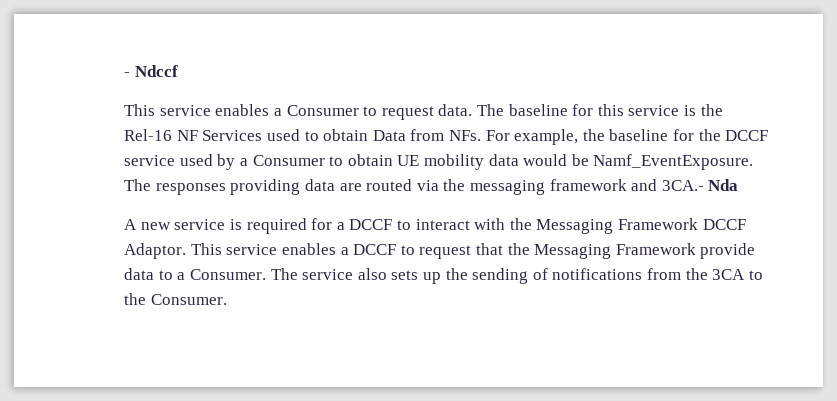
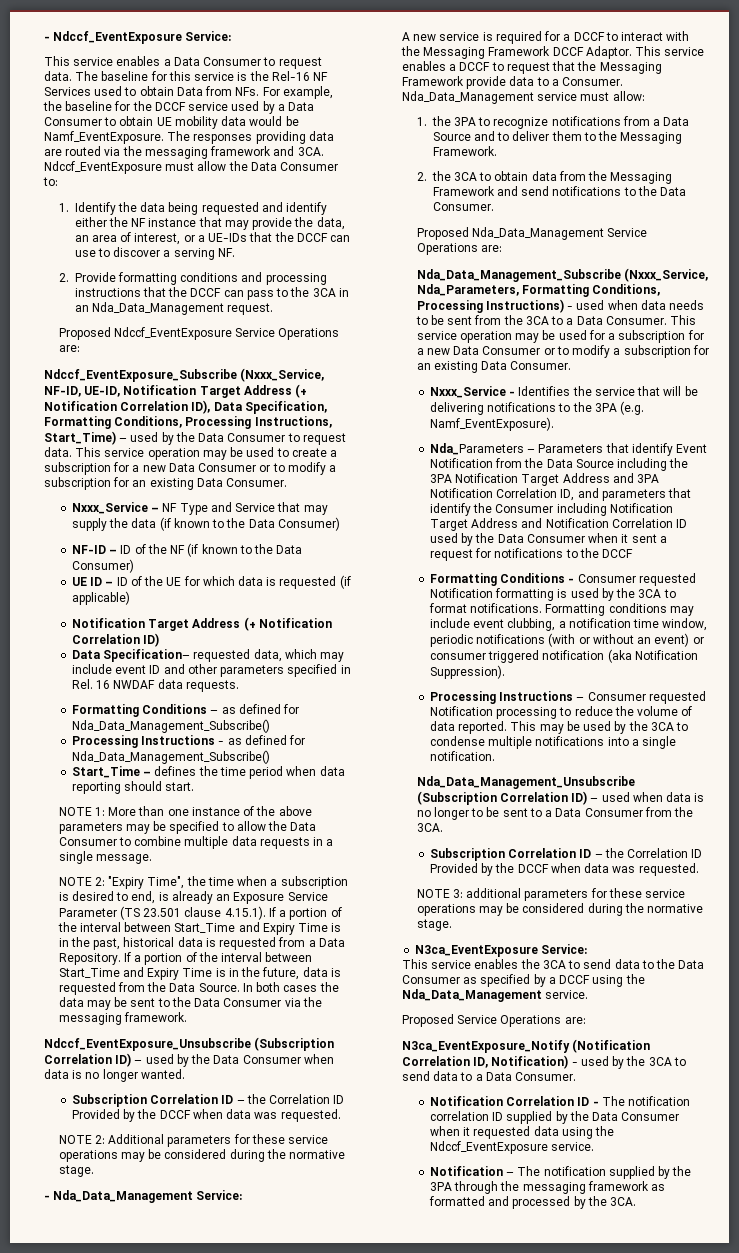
- - Ndccf
- This service enables a Consumer to request data.
+ - Ndccf_EventExposure Service:
+ This service enables a Data Consumer to request data.
- The baseline for this service is the Rel-16 NF Services used to obtain Data from NFs. For example, the baseline for the DCCF service used by a Consumer to obtain UE mobility data would be Namf_EventExposure.
+ The baseline for this service is the Rel-16 NF Services used to obtain Data from NFs. For example, the baseline for the DCCF service used by a Data Consumer to obtain UE mobility data would be Namf_EventExposure.
- The responses providing data are routed via the messaging framework and 3CA.- Nda
+ The responses providing data are routed via the messaging framework and 3CA. Ndccf_EventExposure must allow the Data Consumer to:
+ 1. Identify the data being requested and identify either the NF instance that may provide the data, an area of interest, or a UE-IDs that the DCCF can use to discover a serving NF.
+ 2. Provide formatting conditions and processing instructions that the DCCF can pass to the 3CA in an Nda_Data_Management request.
+ Proposed Ndccf_EventExposure Service Operations are:
+ Ndccf_EventExposure_Subscribe (Nxxx_Service, NF-ID, UE-ID, Notification Target Address (+ Notification Correlation ID), Data Specification, Formatting Conditions, Processing Instructions, Start_Time) – used by the Data Consumer to request data. This service operation may be used to create a subscription for a new Data Consumer or to modify a subscription for an existing Data Consumer.
+ Nxxx_Service – NF Type and Service that may supply the data (if known to the Data Consumer)
+ NF-ID – ID of the NF (if known to the Data Consumer)
+ UE ID – ID of the UE for which data is requested (if applicable)
+ Notification Target Address (+ Notification Correlation ID)
+ Data Specification– requested data, which may include event ID and other parameters specified in Rel. 16 NWDAF data requests.
+ Formatting Conditions – as defined for Nda_Data_Management_Subscribe()
+ Processing Instructions - as defined for Nda_Data_Management_Subscribe()
+ Start_Time – defines the time period when data reporting should start.
+ NOTE 1: More than one instance of the above parameters may be specified to allow the Data Consumer to combine multiple data requests in a single message.
+ NOTE 2: "Expiry Time", the time when a subscription is desired to end, is already an Exposure Service Parameter (TS 23.501 clause 4.15.1). If a portion of the interval between Start_Time and Expiry Time is in the past, historical data is requested from a Data Repository. If a portion of the interval between Start_Time and Expiry Time is in the future, data is requested from the Data Source. In both cases the data may be sent to the Data Consumer via the messaging framework.
+ Ndccf_EventExposure_Unsubscribe (Subscription Correlation ID) – used by the Data Consumer when data is no longer wanted.
+ Subscription Correlation ID – the Correlation ID Provided by the DCCF when data was requested.
+ NOTE 2: Additional parameters for these service operations may be considered during the normative stage.
+ - Nda_Data_Management Service:
- The service also sets up the sending of notifications from the 3CA to the Consumer.
+ Nda_Data_Management service must allow:
+ 1. the 3PA to recognize notifications from a Data Source and to deliver them to the Messaging Framework.
+ 2. the 3CA to obtain data from the Messaging Framework and send notifications to the Data Consumer.
+ Proposed Nda_Data_Management Service Operations are:
+ Nda_Data_Management_Subscribe (Nxxx_Service, Nda_Parameters, Formatting Conditions, Processing Instructions) - used when data needs to be sent from the 3CA to a Data Consumer. This service operation may be used for a subscription for a new Data Consumer or to modify a subscription for an existing Data Consumer.
+ Nxxx_Service - Identifies the service that will be delivering notifications to the 3PA (e.g. Namf_EventExposure).
+ Nda_Parameters – Parameters that identify Event Notification from the Data Source including the 3PA Notification Target Address and 3PA Notification Correlation ID, and parameters that identify the Consumer including Notification Target Address and Notification Correlation ID used by the Data Consumer when it sent a request for notifications to the DCCF
+ Formatting Conditions - Consumer requested Notification formatting is used by the 3CA to format notifications. Formatting conditions may include event clubbing, a notification time window, periodic notifications (with or without an event) or consumer triggered notification (aka Notification Suppression).
+ Processing Instructions – Consumer requested Notification processing to reduce the volume of data reported. This may be used by the 3CA to condense multiple notifications into a single notification.
+ Nda_Data_Management_Unsubscribe (Subscription Correlation ID) – used when data is no longer to be sent to a Data Consumer from the 3CA.
+ Subscription Correlation ID – the Correlation ID Provided by the DCCF when data was requested.
+ NOTE 3: additional parameters for these service operations may be considered during the normative stage.
+ N3ca_EventExposure Service:
+ This service enables the 3CA to send data to the Data Consumer as specified by a DCCF using the Nda_Data_Management service.
+ Proposed Service Operations are:
+ N3ca_EventExposure_Notify (Notification Correlation ID, Notification) - used by the 3CA to send data to a Data Consumer.
+ Notification Correlation ID - The notification correlation ID supplied by the Data Consumer when it requested data using the Ndccf_EventExposure service.
+ Notification – The notification supplied by the 3PA through the messaging framework as formatted and processed by the 3CA.

